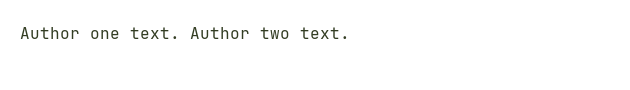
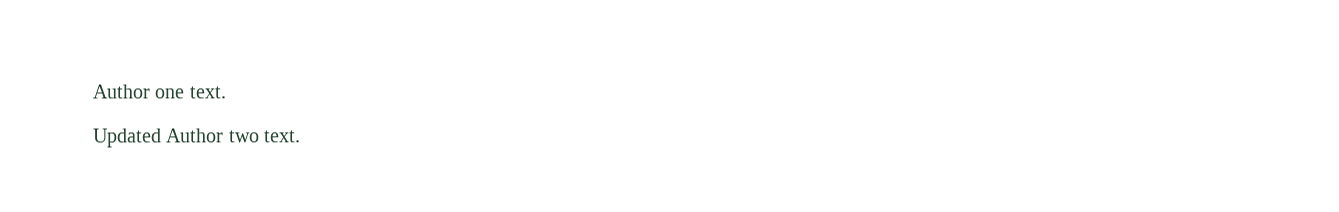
- Author one text. Author two text.
+ Author one text.
+ Updated Author two text.

